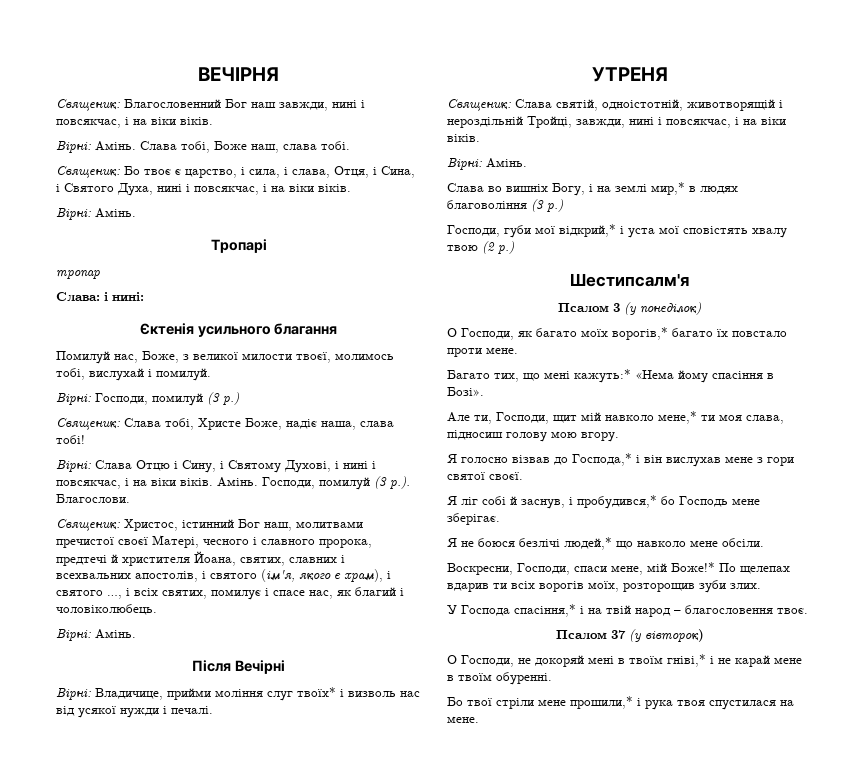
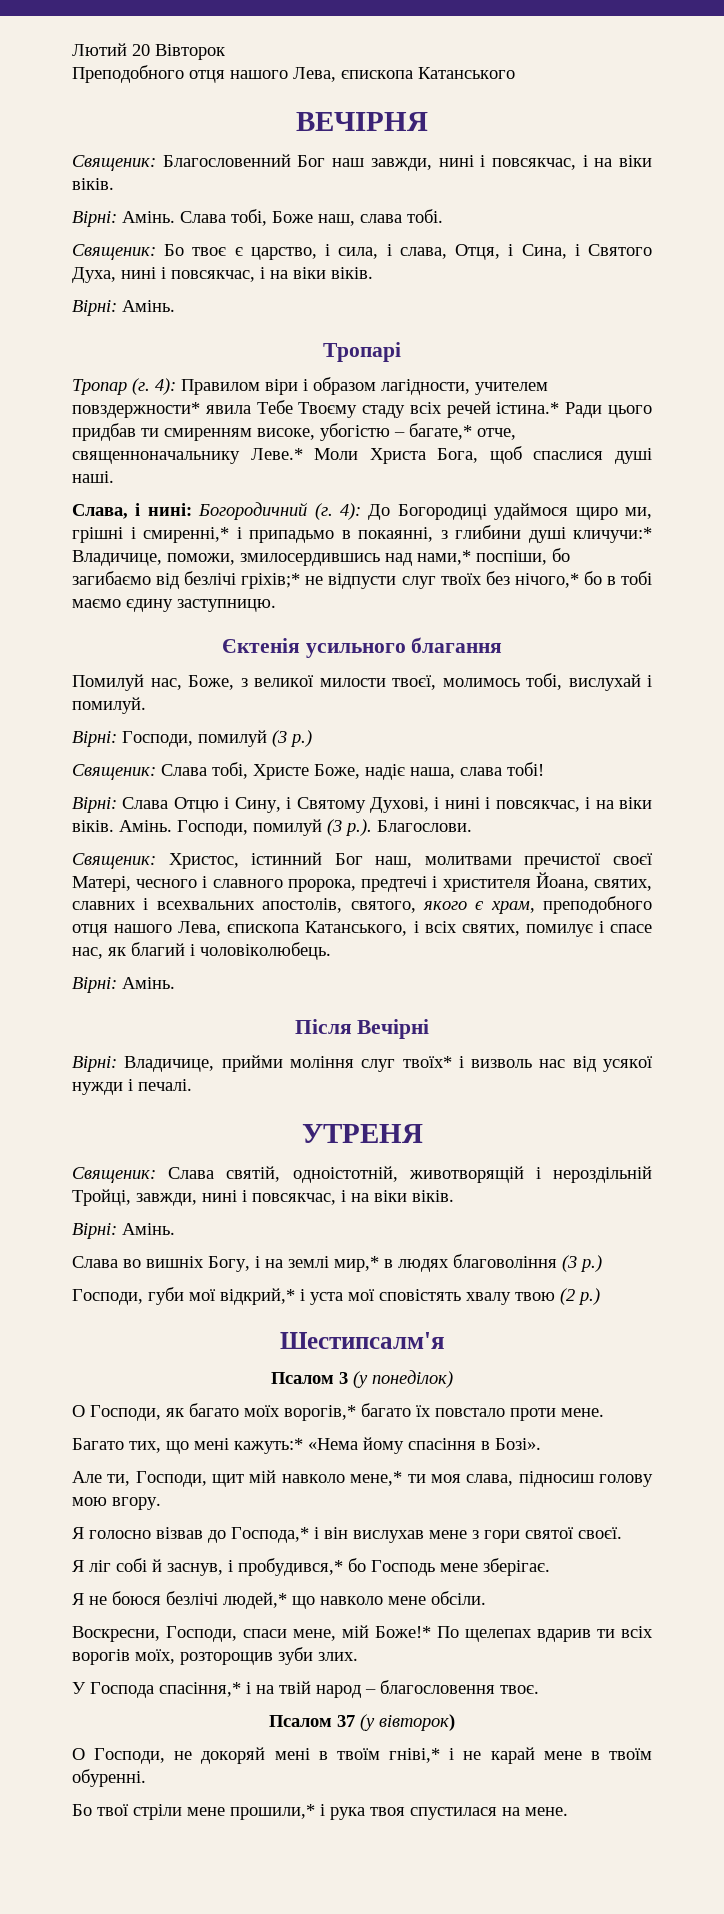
+ Лютий 20 Вівторок
+ Преподобного отця нашого Лева, єпископа Катанського
- тропар
- Слава: і нині:
+ Тропар (г. 4): Правилом віри і образом лагідности, учителем повздержности* явила Тебе Твоєму стаду всіх речей істина.* Ради цього придбав ти смиренням високе, убогістю – багате,* отче, священноначальнику Леве.* Моли Христа Бога, щоб спаслися душі наші.
+ Слава, і нині: Богородичний (г. 4): До Богородиці удаймося щиро ми, грішні і смиренні,* і припадьмо в покаянні, з глибини душі кличучи:* Владичице, поможи, змилосердившись над нами,* поспіши, бо загибаємо від безлічі гріхів;* не відпусти слуг твоїх без нічого,* бо в тобі маємо єдину заступницю.
- Священик: Христос, істинний Бог наш, молитвами пречистої своєї Матері, чесного і славного пророка, предтечі й христителя Йоана, святих, славних і всехвальних апостолів, і святого (ім'я, якого є храм), і святого …, і всіх святих, помилує і спасе нас, як благий і чоловіколюбець.
+ Священик: Христос, істинний Бог наш, молитвами пречистої своєї Матері, чесного і славного пророка, предтечі і христителя Йоана, святих, славних і всехвальних апостолів, святого, якого є храм, преподобного отця нашого Лева, єпископа Катанського, і всіх святих, помилує і спасе нас, як благий і чоловіколюбець.

